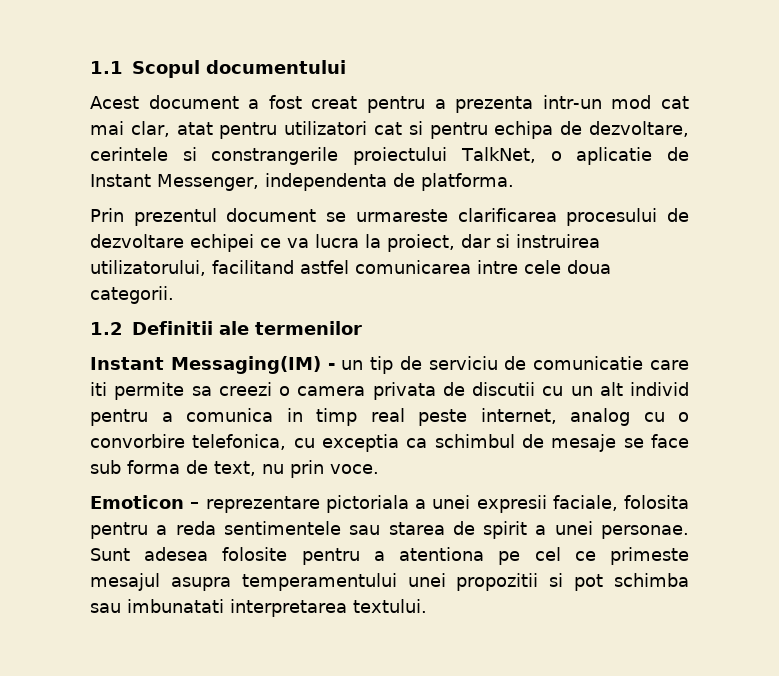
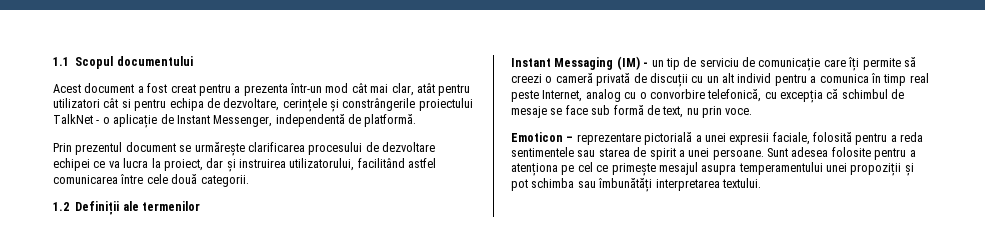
- Acest document a fost creat pentru a prezenta intr-un mod cat mai clar, atat pentru utilizatori cat si pentru echipa de dezvoltare, cerintele si constrangerile proiectului TalkNet, o aplicatie de Instant Messenger, independenta de platforma.
+ Acest document a fost creat pentru a prezenta într-un mod cât mai clar, atât pentru utilizatori cât si pentru echipa de dezvoltare, cerințele și constrângerile proiectului TalkNet - o aplicație de Instant Messenger, independentă de platformă.
- Prin prezentul document se urmareste clarificarea procesului de dezvoltare echipei ce va lucra la proiect, dar si instruirea utilizatorului, facilitand astfel comunicarea intre cele doua categorii.
+ Prin prezentul document se urmărește clarificarea procesului de dezvoltare echipei ce va lucra la proiect, dar și instruirea utilizatorului, facilitând astfel comunicarea între cele două categorii.
- 1.2 Definitii ale termenilor
+ 1.2 Definiții ale termenilor
- Instant Messaging(IM) - un tip de serviciu de comunicatie care iti permite sa creezi o camera privata de discutii cu un alt individ pentru a comunica in timp real peste internet, analog cu o convorbire telefonica, cu exceptia ca schimbul de mesaje se face sub forma de text, nu prin voce.
+ Instant Messaging (IM) - un tip de serviciu de comunicație care îți permite să creezi o cameră privată de discuții cu un alt individ pentru a comunica în timp real peste Internet, analog cu o convorbire telefonică, cu excepția că schimbul de mesaje se face sub formă de text, nu prin voce.
- Emoticon – reprezentare pictoriala a unei expresii faciale, folosita pentru a reda sentimentele sau starea de spirit a unei personae.
+ Emoticon – reprezentare pictorială a unei expresii faciale, folosită pentru a reda sentimentele sau starea de spirit a unei persoane.
- Sunt adesea folosite pentru a atentiona pe cel ce primeste mesajul asupra temperamentului unei propozitii si pot schimba sau imbunatati interpretarea textului.
+ Sunt adesea folosite pentru a atenționa pe cel ce primește mesajul asupra temperamentului unei propoziții și pot schimba sau îmbunătăți interpretarea textului.

